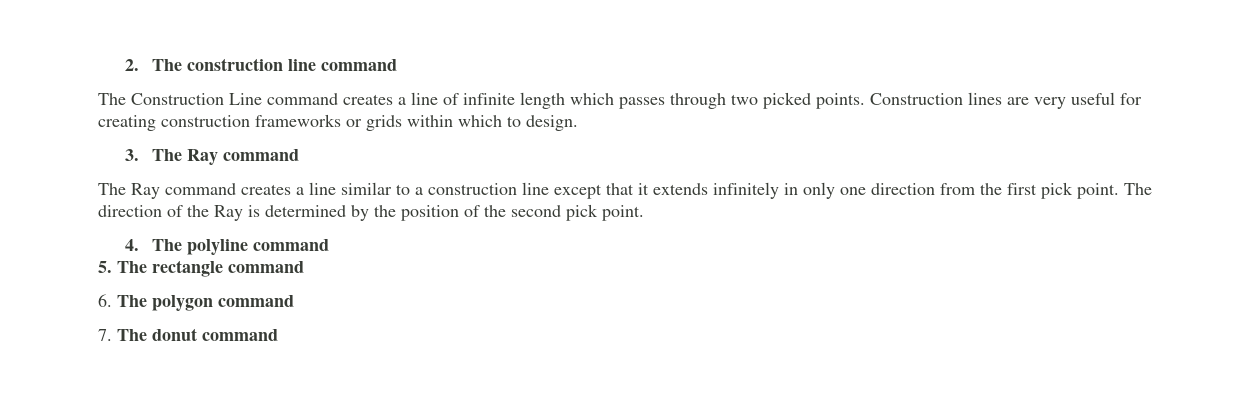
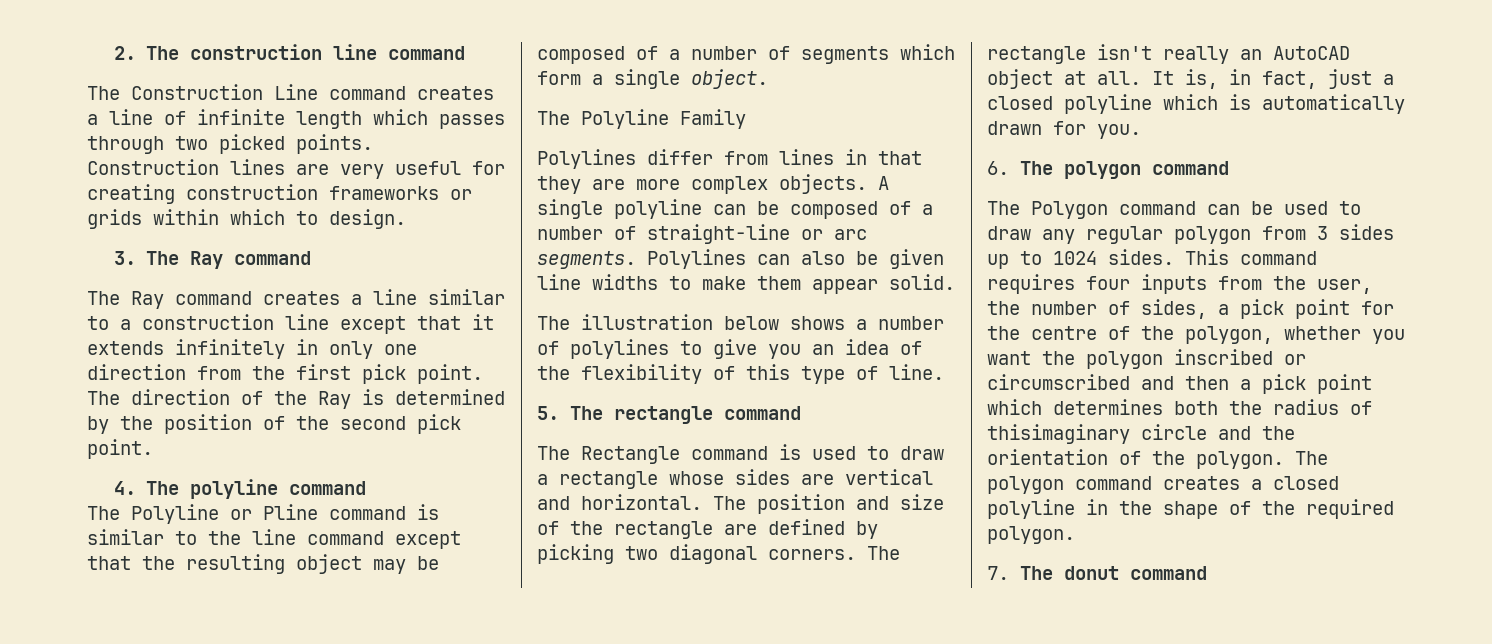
+ The Polyline or Pline command is similar to the line command except that the resulting object may be composed of a number of segments which form a single object.
+ The Polyline Family
+ Polylines differ from lines in that they are more complex objects. A single polyline can be composed of a number of straight-line or arc segments. Polylines can also be given line widths to make them appear solid.
+ The illustration below shows a number of polylines to give you an idea of the flexibility of this type of line.
  5. The rectangle command
+ The Rectangle command is used to draw a rectangle whose sides are vertical and horizontal. The position and size of the rectangle are defined by picking two diagonal corners. The rectangle isn't really an AutoCAD object at all. It is, in fact, just a closed polyline which is automatically drawn for you.
  6. The polygon command
+ The Polygon command can be used to draw any regular polygon from 3 sides up to 1024 sides. This command requires four inputs from the user, the number of sides, a pick point for the centre of the polygon, whether you want the polygon inscribed or circumscribed and then a pick point which determines both the radius of thisimaginary circle and the orientation of the polygon. The polygon command creates a closed polyline in the shape of the required polygon.

